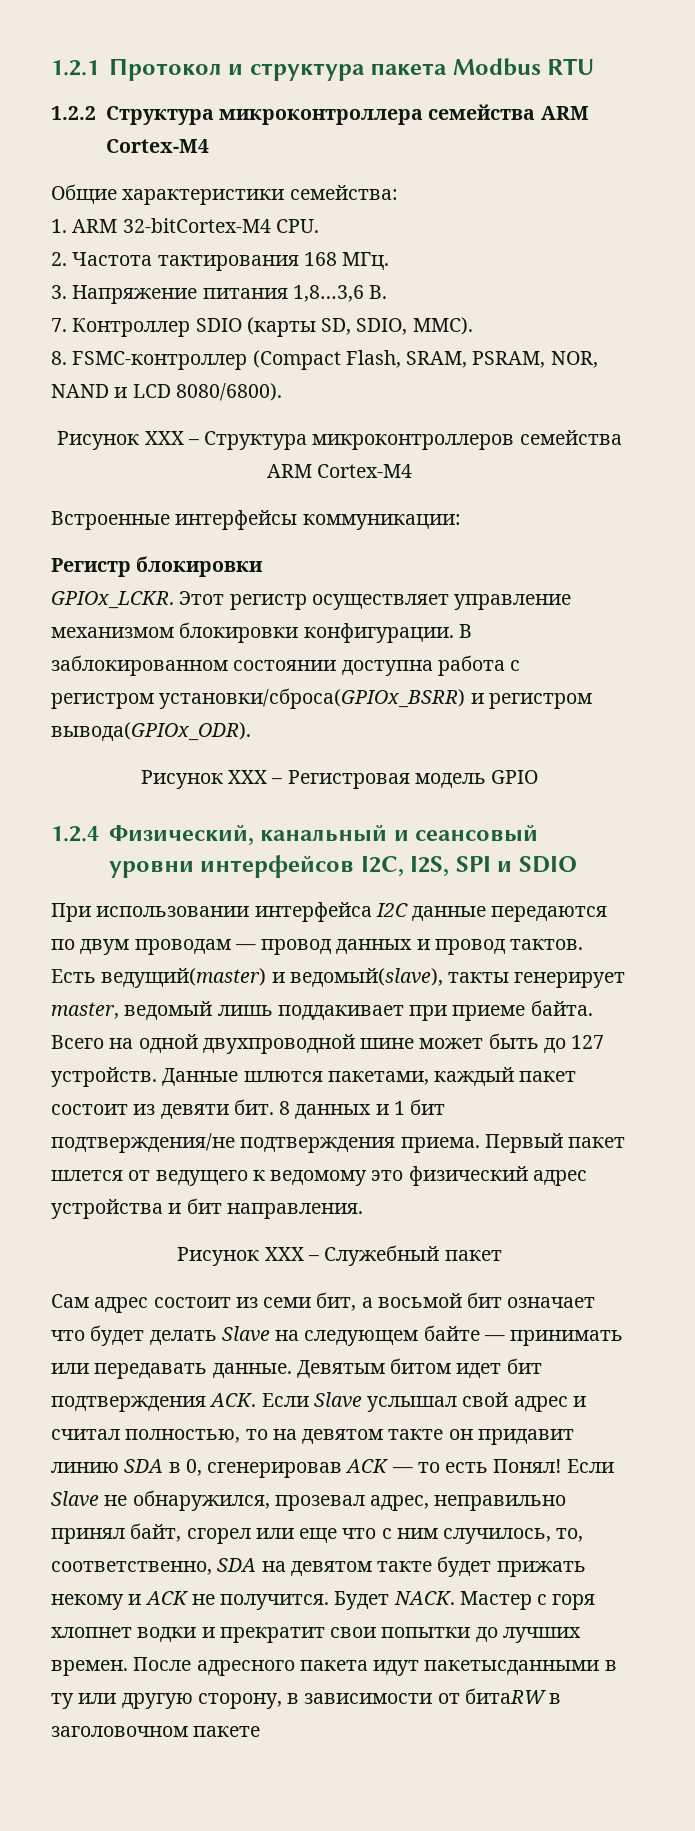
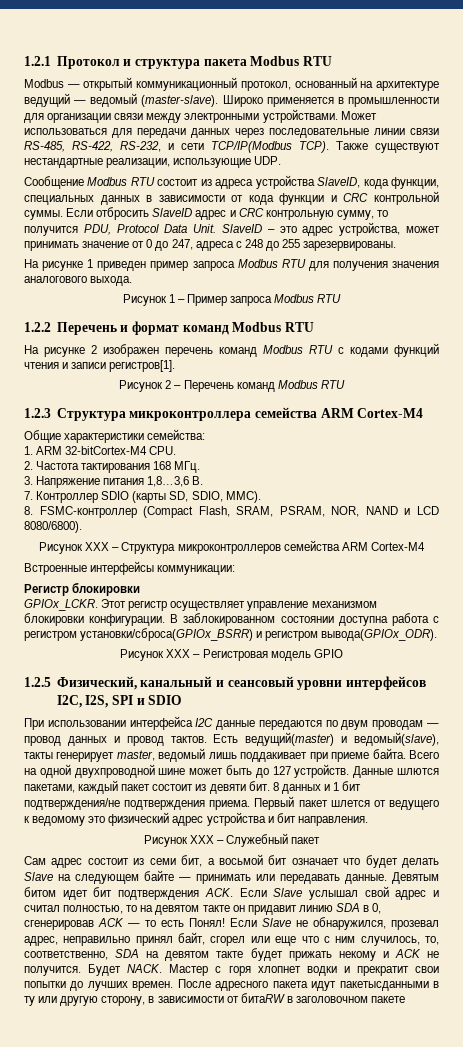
- 1.2.2 Структура микроконтроллера семейства ARM Cortex-M4
+ Modbus — открытый коммуникационный протокол, основанный на архитектуре ведущий — ведомый (master-slave). Широко применяется в промышленности для организации связи между электронными устройствами. Может использоваться для передачи данных через последовательные линии связи RS-485, RS-422, RS-232, и сети TCP/IP(Modbus TCP). Также существуют нестандартные реализации, использующие UDP.
+ Сообщение Modbus RTU состоит из адреса устройства SlaveID, кода функции, специальных данных в зависимости от кода функции и CRC контрольной суммы. Если отбросить SlaveID адрес и CRC контрольную сумму, то получится PDU, Protocol Data Unit. SlaveID – это адрес устройства, может принимать значение от 0 до 247, адреса с 248 до 255 зарезервированы.
+ На рисунке 1 приведен пример запроса Modbus RTU для получения значения аналогового выхода.
+ Рисунок 1 – Пример запроса Modbus RTU
+ 1.2.2 Перечень и формат команд Modbus RTU
+ На рисунке 2 изображен перечень команд Modbus RTU с кодами функций чтения и записи регистров[1].
+ Рисунок 2 – Перечень команд Modbus RTU
+ 1.2.3 Структура микроконтроллера семейства ARM Cortex-M4
- 1.2.4 Физический, канальный и сеансовый уровни интерфейсов I2C, I2S, SPI и SDIO
+ 1.2.5 Физический, канальный и сеансовый уровни интерфейсов I2C, I2S, SPI и SDIO

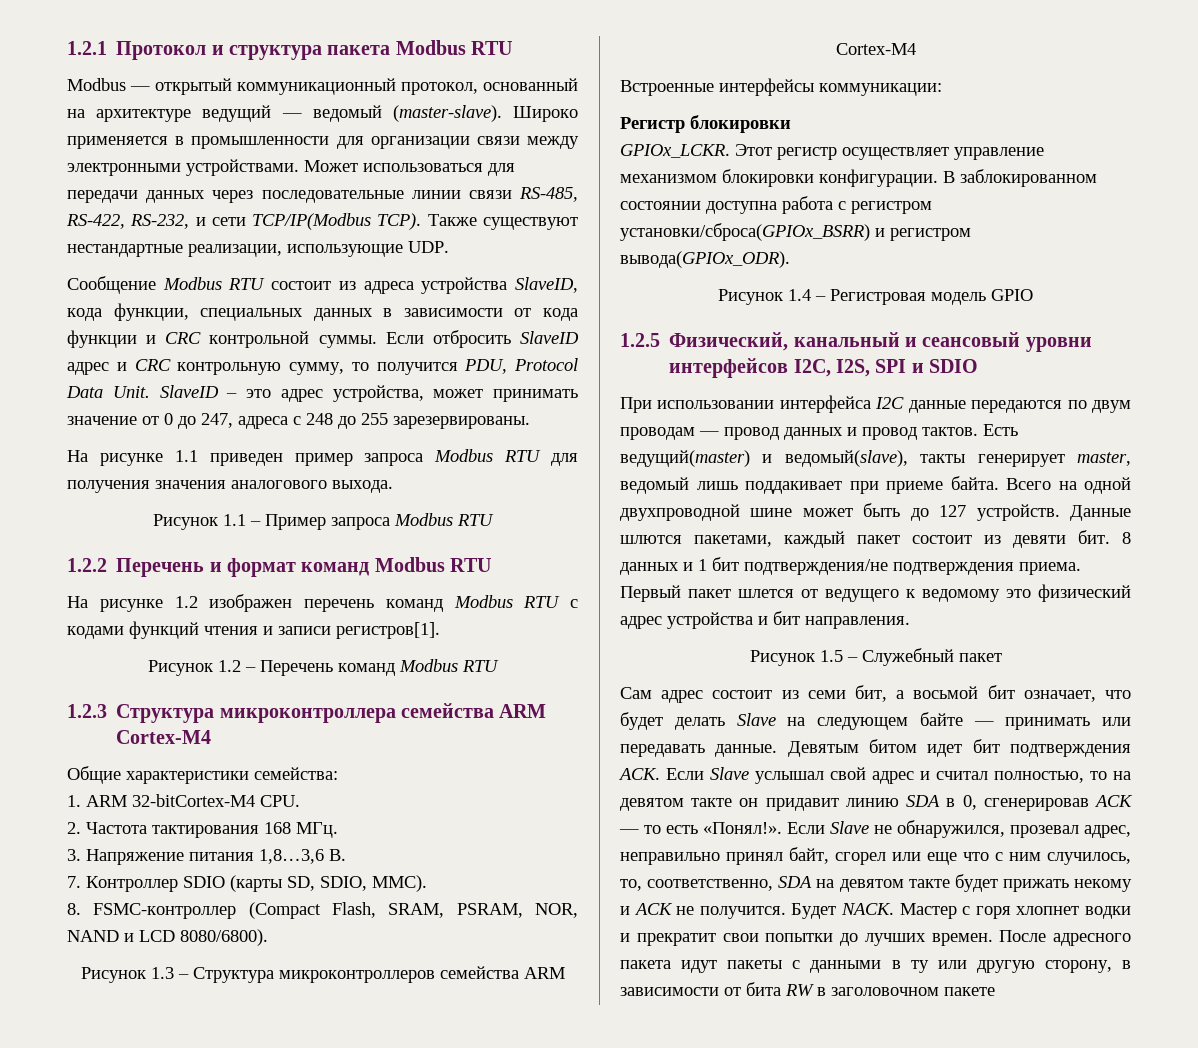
- На рисунке 1 приведен пример запроса Modbus RTU для получения значения аналогового выхода.
+ На рисунке 1.1 приведен пример запроса Modbus RTU для получения значения аналогового выхода.
- Рисунок 1 – Пример запроса Modbus RTU
+ Рисунок 1.1 – Пример запроса Modbus RTU
- На рисунке 2 изображен перечень команд Modbus RTU с кодами функций чтения и записи регистров[1].
+ На рисунке 1.2 изображен перечень команд Modbus RTU с кодами функций чтения и записи регистров[1].
- Рисунок 2 – Перечень команд Modbus RTU
+ Рисунок 1.2 – Перечень команд Modbus RTU
- Рисунок ХХХ – Структура микроконтроллеров семейства ARM Cortex-M4
+ Рисунок 1.3 – Структура микроконтроллеров семейства ARM Cortex-M4
- Рисунок ХХХ – Регистровая модель GPIO
+ Рисунок 1.4 – Регистровая модель GPIO
- Рисунок ХХХ – Служебный пакет
+ Рисунок 1.5 – Служебный пакет
- Сам адрес состоит из семи бит, а восьмой бит означает что будет делать Slave на следующем байте — принимать или передавать данные.
+ Сам адрес состоит из семи бит, а восьмой бит означает, что будет делать Slave на следующем байте — принимать или передавать данные.
- Девятым битом идет бит подтверждения ACK. Если Slave услышал свой адрес и считал полностью, то на девятом такте он придавит линию SDA в 0, сгенерировав ACK — то есть Понял!
+ Девятым битом идет бит подтверждения ACK. Если Slave услышал свой адрес и считал полностью, то на девятом такте он придавит линию SDA в 0, сгенерировав ACK — то есть «Понял!».
- После адресного пакета идут пакетысданными в ту или другую сторону, в зависимости от битаRW в заголовочном пакете
+ После адресного пакета идут пакеты с данными в ту или другую сторону, в зависимости от бита RW в заголовочном пакете

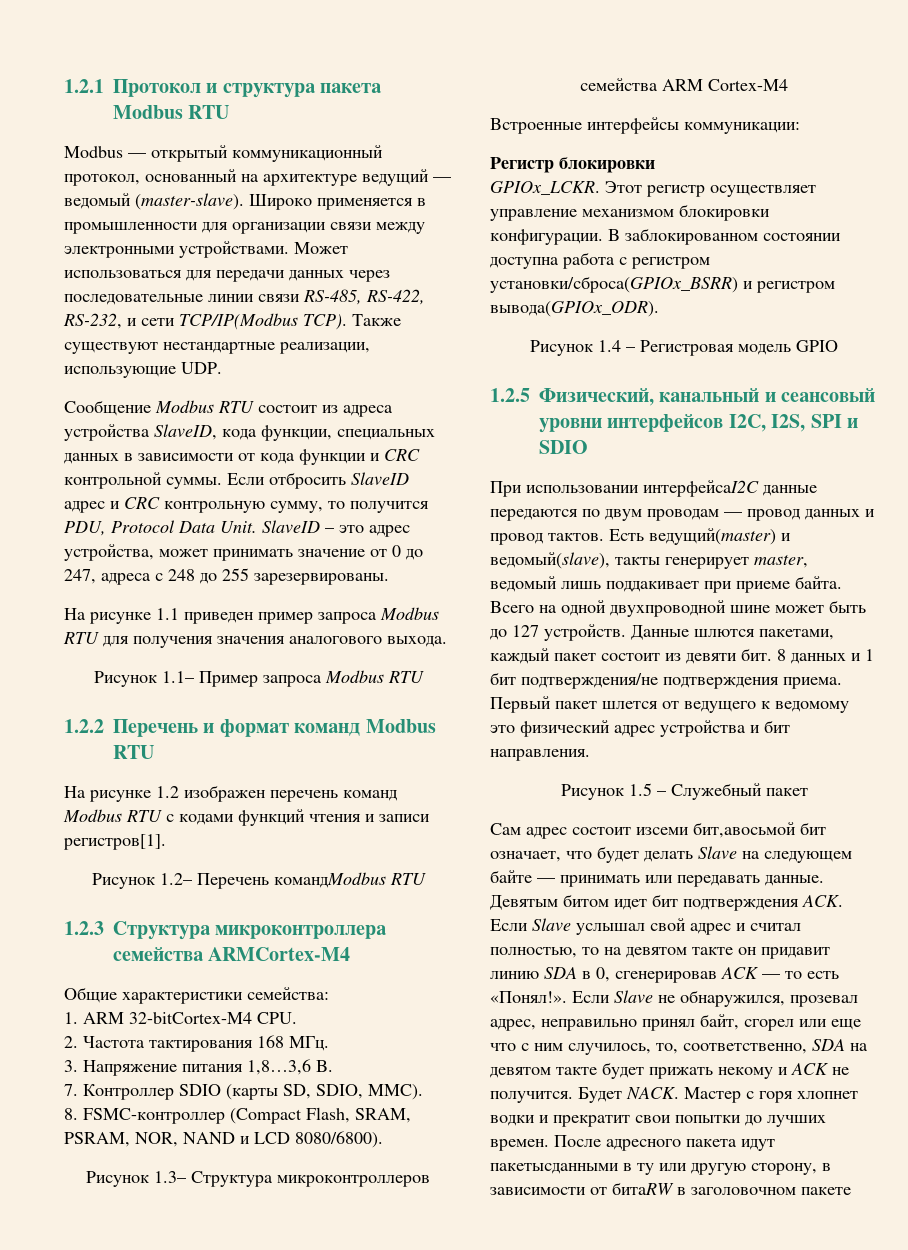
- Рисунок 1.1 – Пример запроса Modbus RTU
+ Рисунок 1.1– Пример запроса Modbus RTU
- Рисунок 1.2 – Перечень команд Modbus RTU
+ Рисунок 1.2– Перечень командModbus RTU
- 1.2.3 Структура микроконтроллера семейства ARM Cortex-M4
+ 1.2.3 Структура микроконтроллера семейства ARMCortex-M4
- Рисунок 1.3 – Структура микроконтроллеров семейства ARM Cortex-M4
+ Рисунок 1.3– Структура микроконтроллеров семейства ARM Cortex-M4
- При использовании интерфейса I2C данные передаются по двум проводам — провод данных и провод тактов.
+ При использовании интерфейсаI2C данные передаются по двум проводам — провод данных и провод тактов.
- Сам адрес состоит из семи бит, а восьмой бит означает, что будет делать Slave на следующем байте — принимать или передавать данные.
+ Сам адрес состоит изсеми бит,авосьмой бит означает, что будет делать Slave на следующем байте — принимать или передавать данные.
- После адресного пакета идут пакеты с данными в ту или другую сторону, в зависимости от бита RW в заголовочном пакете
+ После адресного пакета идут пакетысданными в ту или другую сторону, в зависимости от битаRW в заголовочном пакете

